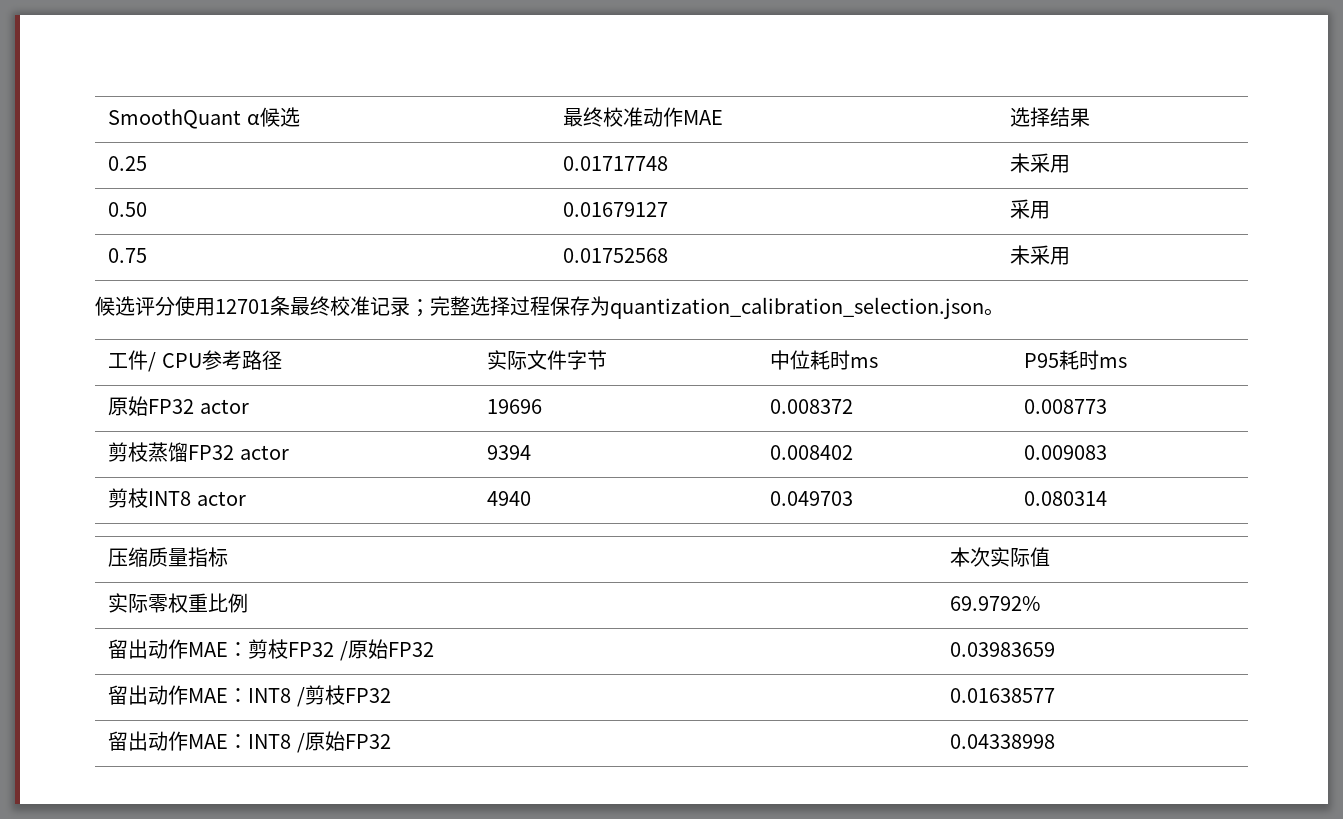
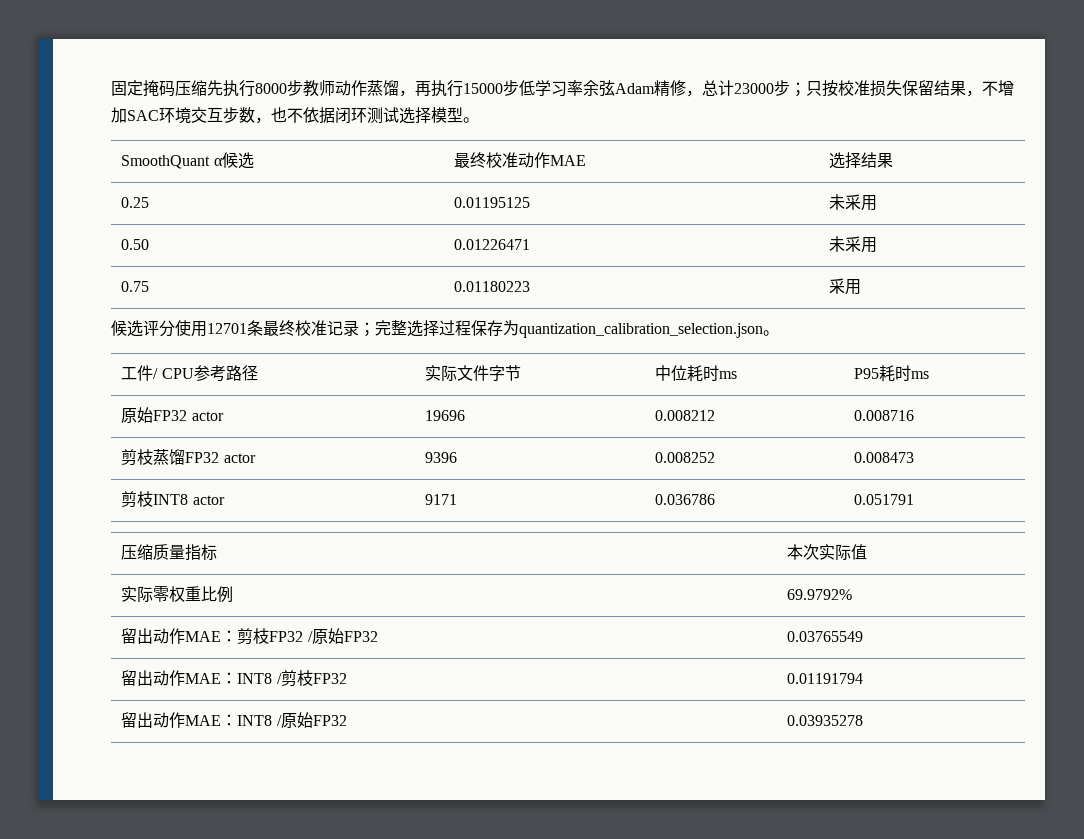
+ 固定掩码压缩先执行8000步教师动作蒸馏，再执行15000步低学习率余弦Adam精修，总计23000步；只按校准损失保留结果，不增加SAC环境交互步数，也不依据闭环测试选择模型。
- 0.25 | 0.01717748 | 未采用
+ 0.25 | 0.01195125 | 未采用
- 0.50 | 0.01679127 | 采用
+ 0.50 | 0.01226471 | 未采用
- 0.75 | 0.01752568 | 未采用
+ 0.75 | 0.01180223 | 采用
- 原始FP32 actor | 19696 | 0.008372 | 0.008773
+ 原始FP32 actor | 19696 | 0.008212 | 0.008716
- 剪枝蒸馏FP32 actor | 9394 | 0.008402 | 0.009083
+ 剪枝蒸馏FP32 actor | 9396 | 0.008252 | 0.008473
- 剪枝INT8 actor | 4940 | 0.049703 | 0.080314
+ 剪枝INT8 actor | 9171 | 0.036786 | 0.051791
- 留出动作MAE：剪枝FP32 /原始FP32 | 0.03983659
+ 留出动作MAE：剪枝FP32 /原始FP32 | 0.03765549
- 留出动作MAE：INT8 /剪枝FP32 | 0.01638577
+ 留出动作MAE：INT8 /剪枝FP32 | 0.01191794
- 留出动作MAE：INT8 /原始FP32 | 0.04338998
+ 留出动作MAE：INT8 /原始FP32 | 0.03935278

